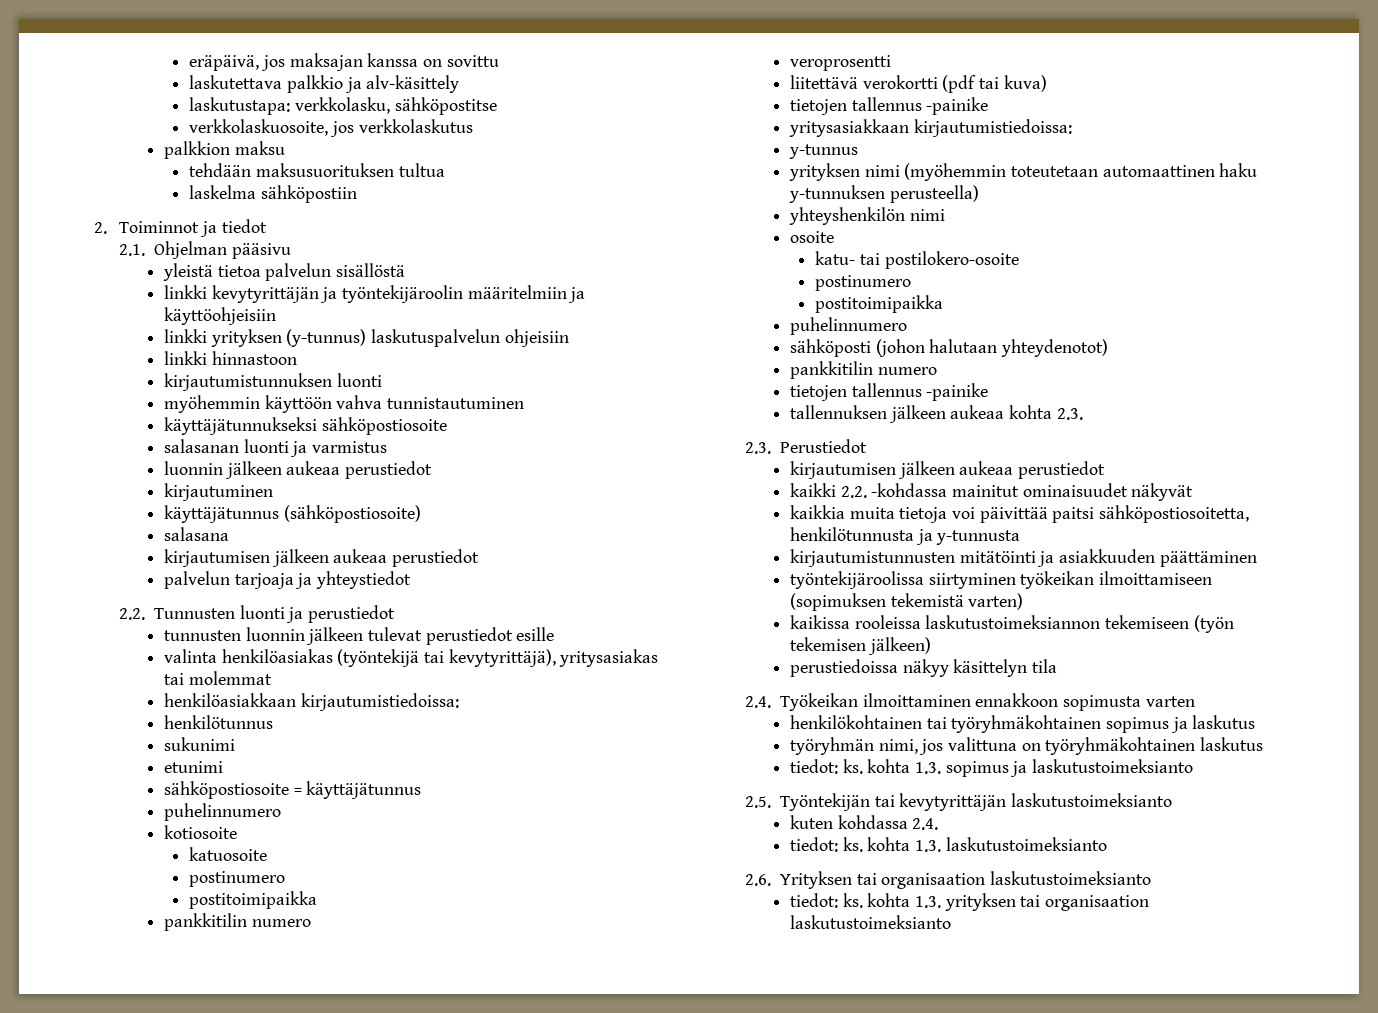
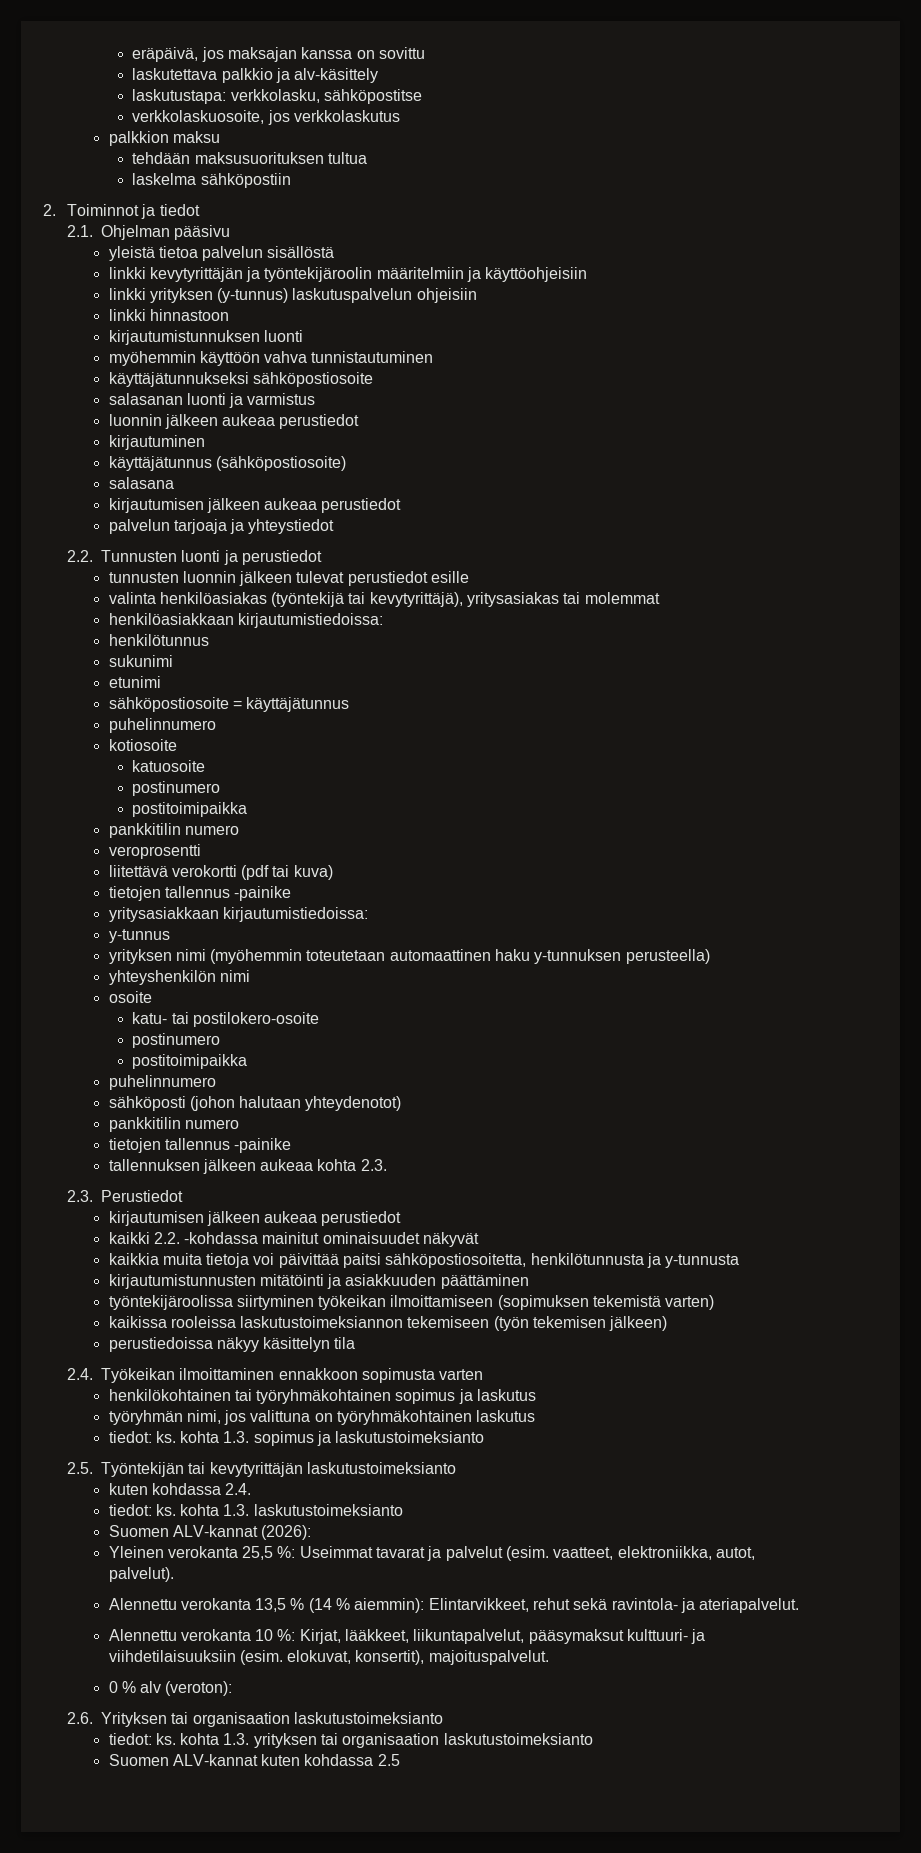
+ Suomen ALV-kannat (2026):
+ Yleinen verokanta 25,5 %: Useimmat tavarat ja palvelut (esim. vaatteet, elektroniikka, autot, palvelut).
+ Alennettu verokanta 13,5 % (14 % aiemmin): Elintarvikkeet, rehut sekä ravintola- ja ateriapalvelut.
+ Alennettu verokanta 10 %: Kirjat, lääkkeet, liikuntapalvelut, pääsymaksut kulttuuri- ja viihdetilaisuuksiin (esim. elokuvat, konsertit), majoituspalvelut.
+ 0 % alv (veroton):
+ Suomen ALV-kannat kuten kohdassa 2.5

